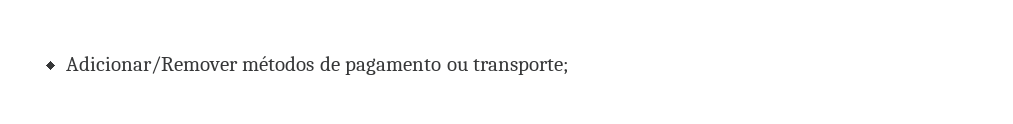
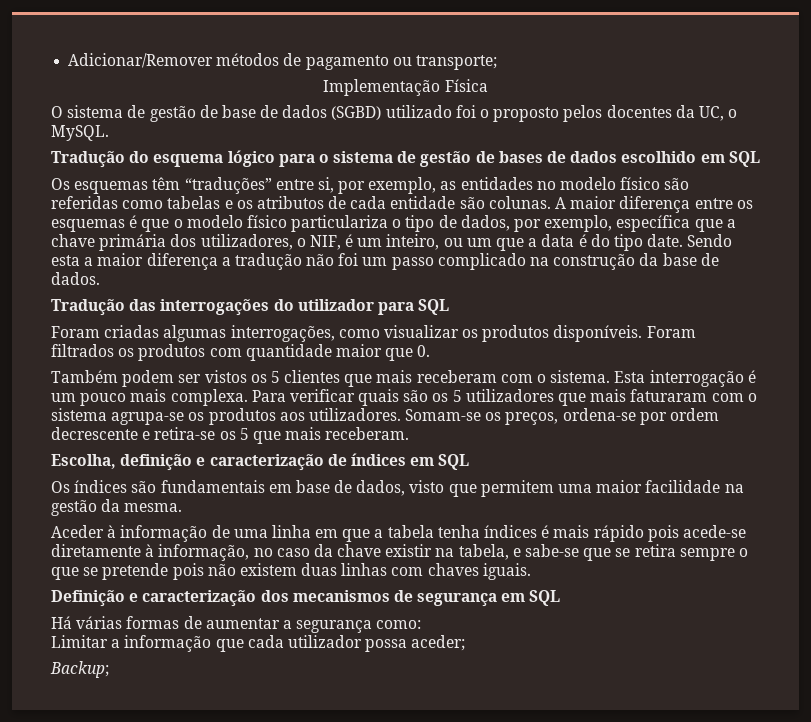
+ Implementação Física
+ O sistema de gestão de base de dados (SGBD) utilizado foi o proposto pelos docentes da UC, o MySQL.
+ Tradução do esquema lógico para o sistema de gestão de bases de dados escolhido em SQL
+ Os esquemas têm “traduções” entre si, por exemplo, as entidades no modelo físico são referidas como tabelas e os atributos de cada entidade são colunas. A maior diferença entre os esquemas é que o modelo físico particulariza o tipo de dados, por exemplo, específica que a chave primária dos utilizadores, o NIF, é um inteiro, ou um que a data é do tipo date. Sendo esta a maior diferença a tradução não foi um passo complicado na construção da base de dados.
+ Tradução das interrogações do utilizador para SQL
+ Foram criadas algumas interrogações, como visualizar os produtos disponíveis. Foram filtrados os produtos com quantidade maior que 0.
+ Também podem ser vistos os 5 clientes que mais receberam com o sistema. Esta interrogação é um pouco mais complexa. Para verificar quais são os 5 utilizadores que mais faturaram com o sistema agrupa-se os produtos aos utilizadores. Somam-se os preços, ordena-se por ordem decrescente e retira-se os 5 que mais receberam.
+ Escolha, definição e caracterização de índices em SQL
+ Os índices são fundamentais em base de dados, visto que permitem uma maior facilidade na gestão da mesma.
+ Aceder à informação de uma linha em que a tabela tenha índices é mais rápido pois acede-se diretamente à informação, no caso da chave existir na tabela, e sabe-se que se retira sempre o que se pretende pois não existem duas linhas com chaves iguais.
+ Definição e caracterização dos mecanismos de segurança em SQL
+ Há várias formas de aumentar a segurança como:
+ Limitar a informação que cada utilizador possa aceder;
+ Backup;

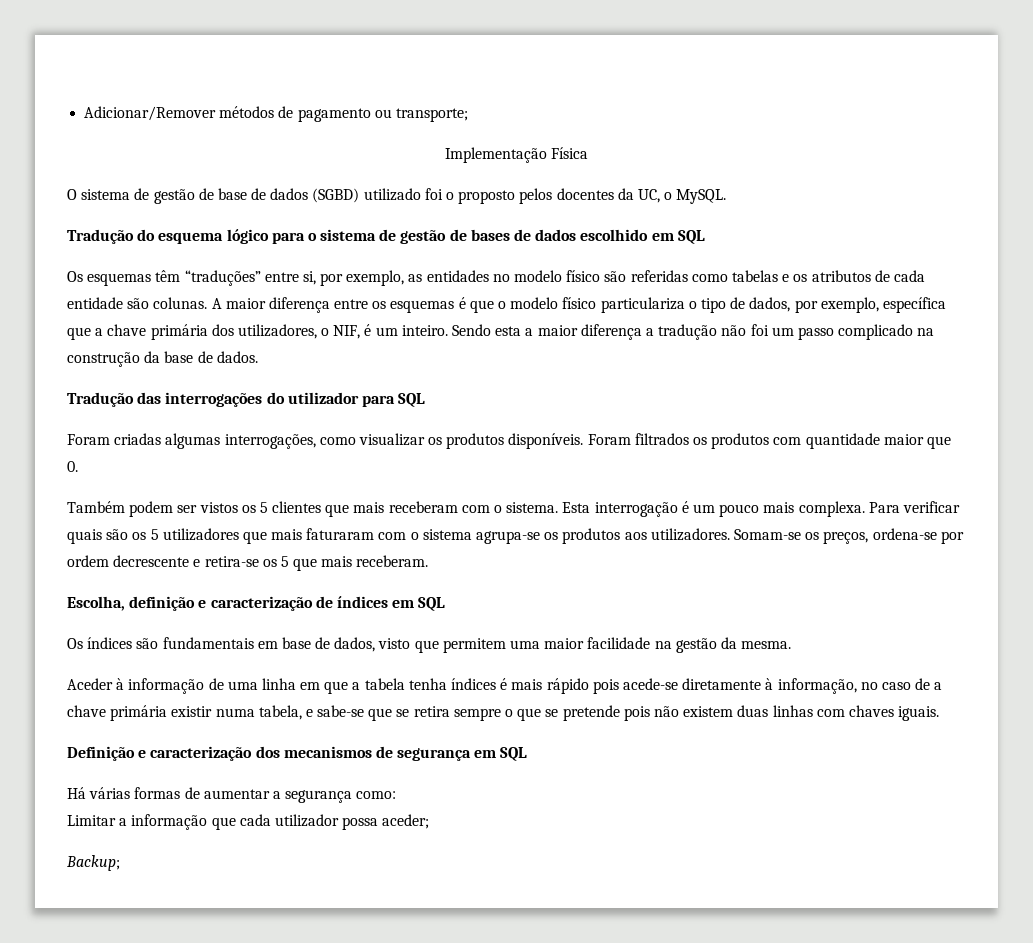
- A maior diferença entre os esquemas é que o modelo físico particulariza o tipo de dados, por exemplo, específica que a chave primária dos utilizadores, o NIF, é um inteiro, ou um que a data é do tipo date.
+ A maior diferença entre os esquemas é que o modelo físico particulariza o tipo de dados, por exemplo, específica que a chave primária dos utilizadores, o NIF, é um inteiro.
- Aceder à informação de uma linha em que a tabela tenha índices é mais rápido pois acede-se diretamente à informação, no caso da chave existir na tabela, e sabe-se que se retira sempre o que se pretende pois não existem duas linhas com chaves iguais.
+ Aceder à informação de uma linha em que a tabela tenha índices é mais rápido pois acede-se diretamente à informação, no caso de a chave primária existir numa tabela, e sabe-se que se retira sempre o que se pretende pois não existem duas linhas com chaves iguais.

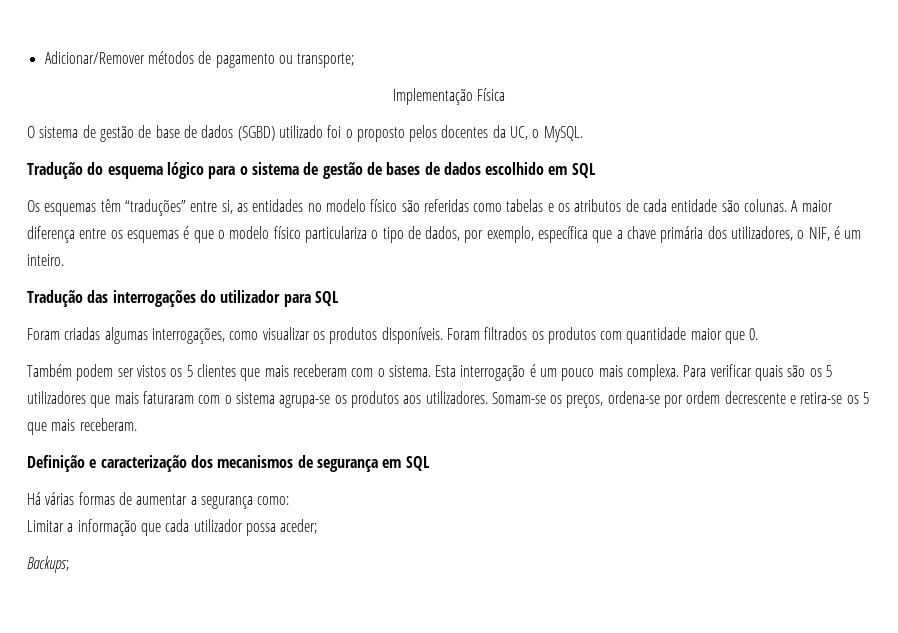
- Os esquemas têm “traduções” entre si, por exemplo, as entidades no modelo físico são referidas como tabelas e os atributos de cada entidade são colunas.
+ Os esquemas têm “traduções” entre si, as entidades no modelo físico são referidas como tabelas e os atributos de cada entidade são colunas.
- Sendo esta a maior diferença a tradução não foi um passo complicado na construção da base de dados.
- Escolha, definição e caracterização de índices em SQL
- Os índices são fundamentais em base de dados, visto que permitem uma maior facilidade na gestão da mesma.
- Aceder à informação de uma linha em que a tabela tenha índices é mais rápido pois acede-se diretamente à informação, no caso de a chave primária existir numa tabela, e sabe-se que se retira sempre o que se pretende pois não existem duas linhas com chaves iguais.
- Backup;
+ Backups;

